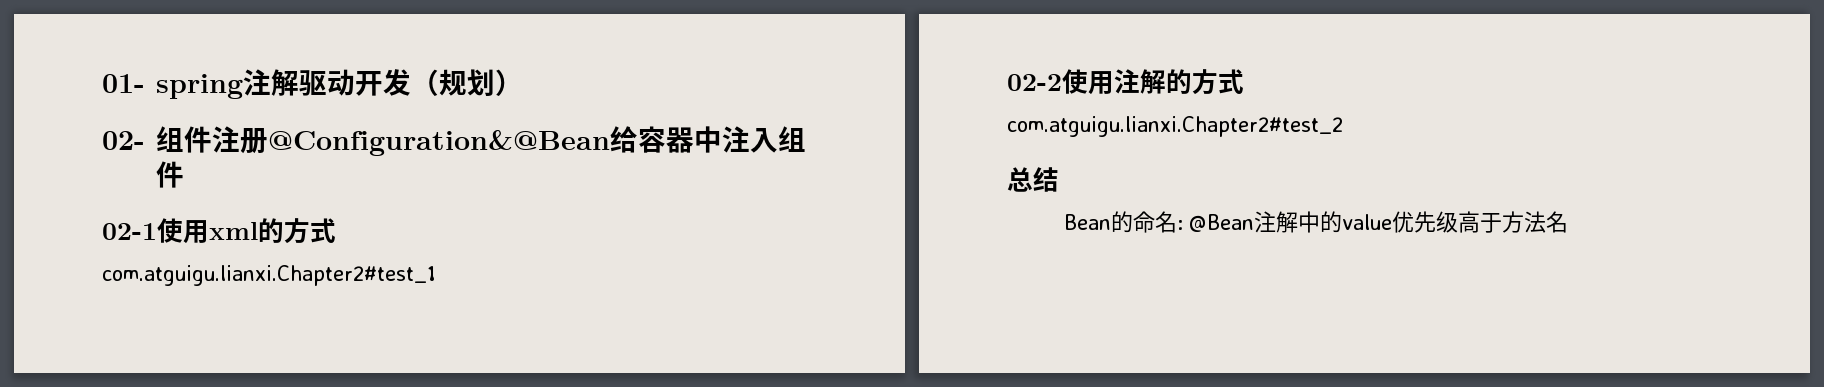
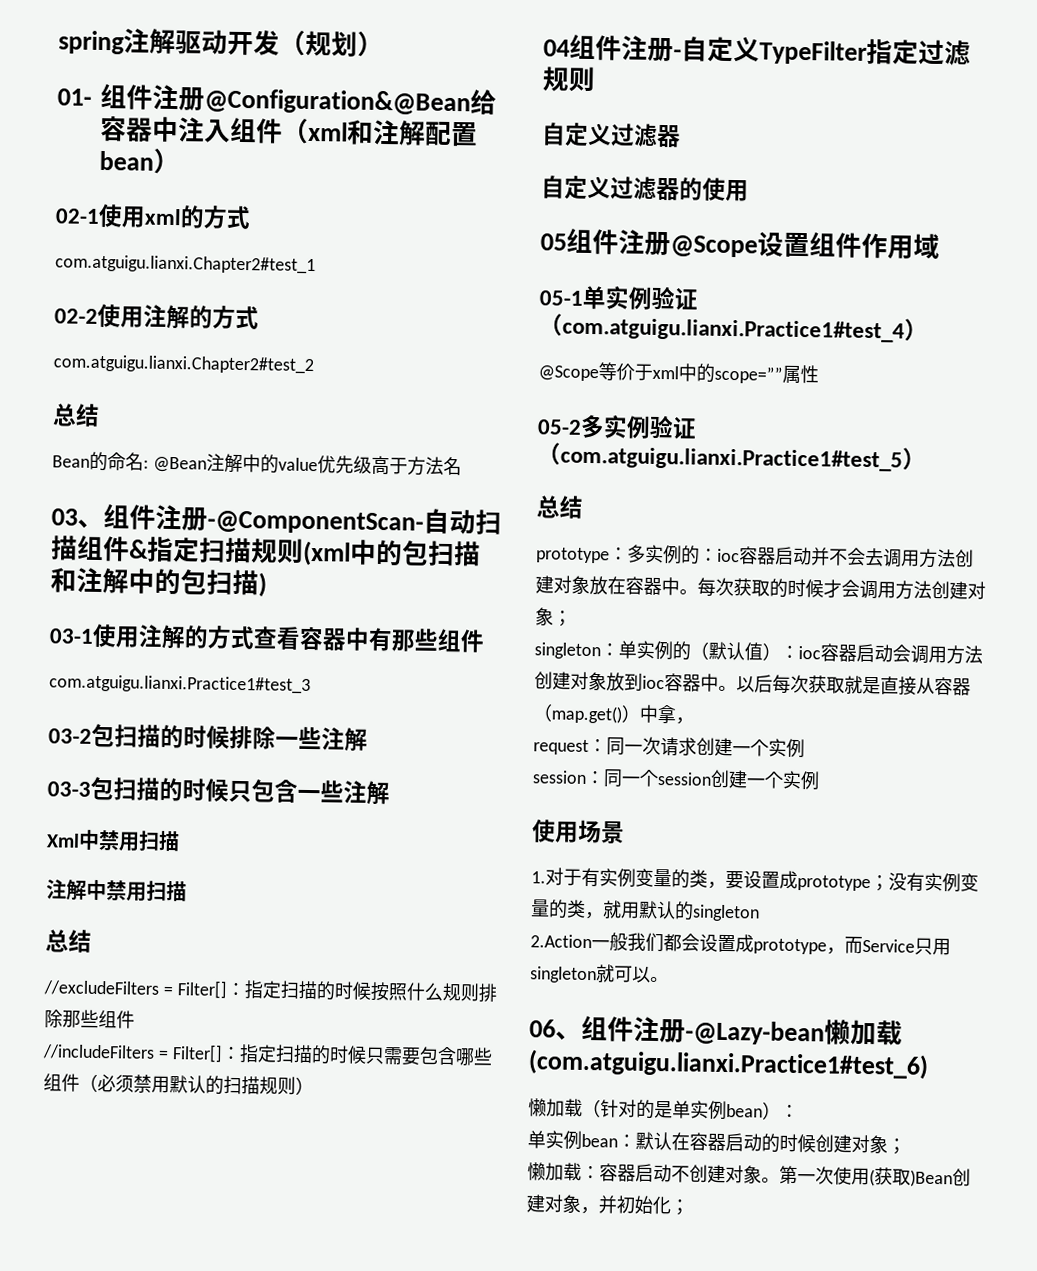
- 01- spring注解驱动开发（规划）
+ spring注解驱动开发（规划）
- 02-组件注册@Configuration&@Bean给容器中注入组件
+ 01-组件注册@Configuration&@Bean给容器中注入组件（xml和注解配置bean）
+ 03、组件注册-@ComponentScan-自动扫描组件&指定扫描规则(xml中的包扫描和注解中的包扫描)
+ 03-1使用注解的方式查看容器中有那些组件
+ com.atguigu.lianxi.Practice1#test_3
+ 03-2包扫描的时候排除一些注解
+ 03-3包扫描的时候只包含一些注解
+ Xml中禁用扫描
+ 注解中禁用扫描
+ 总结
+ //excludeFilters = Filter[]：指定扫描的时候按照什么规则排除那些组件
+ //includeFilters = Filter[]：指定扫描的时候只需要包含哪些组件（必须禁用默认的扫描规则）
+ 04组件注册-自定义TypeFilter指定过滤规则
+ 自定义过滤器
+ 自定义过滤器的使用
+ 05组件注册@Scope设置组件作用域
+ 05-1单实例验证（com.atguigu.lianxi.Practice1#test_4）
+ @Scope等价于xml中的scope=””属性
+ 05-2多实例验证（com.atguigu.lianxi.Practice1#test_5）
+ 总结
+ prototype：多实例的：ioc容器启动并不会去调用方法创建对象放在容器中。每次获取的时候才会调用方法创建对象；
+ singleton：单实例的（默认值）：ioc容器启动会调用方法创建对象放到ioc容器中。以后每次获取就是直接从容器（map.get()）中拿，
+ request：同一次请求创建一个实例
+ session：同一个session创建一个实例
+ 使用场景
+ 1.对于有实例变量的类，要设置成prototype；没有实例变量的类，就用默认的singleton
+ 2.Action一般我们都会设置成prototype，而Service只用singleton就可以。
+ 06、组件注册-@Lazy-bean懒加载(com.atguigu.lianxi.Practice1#test_6)
+ 懒加载（针对的是单实例bean）：
+ 单实例bean：默认在容器启动的时候创建对象；
+ 懒加载：容器启动不创建对象。第一次使用(获取)Bean创建对象，并初始化；

